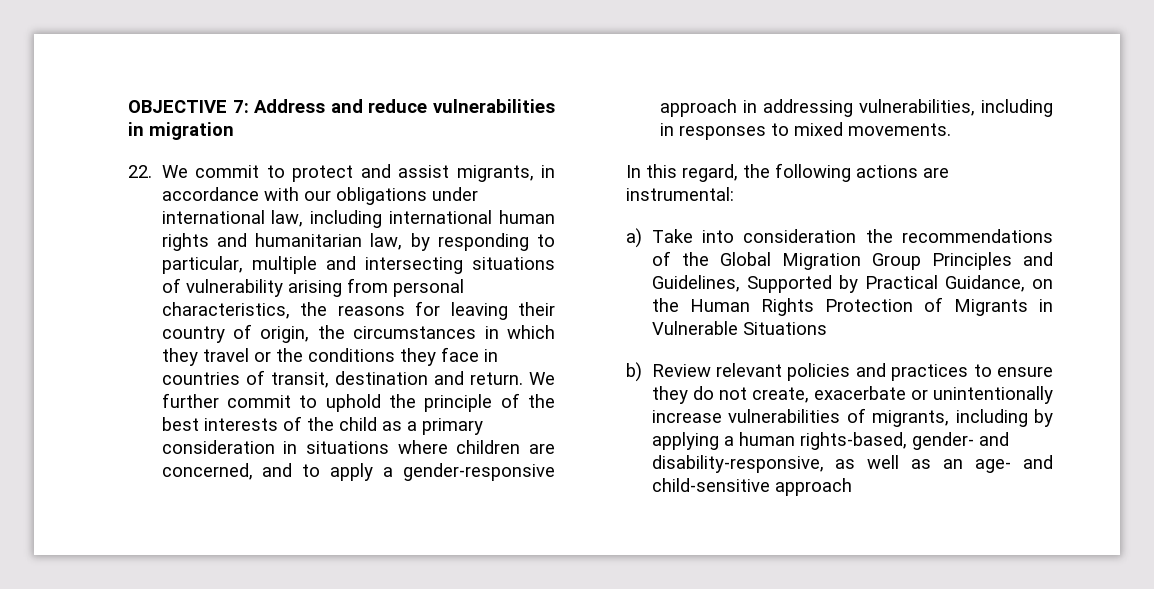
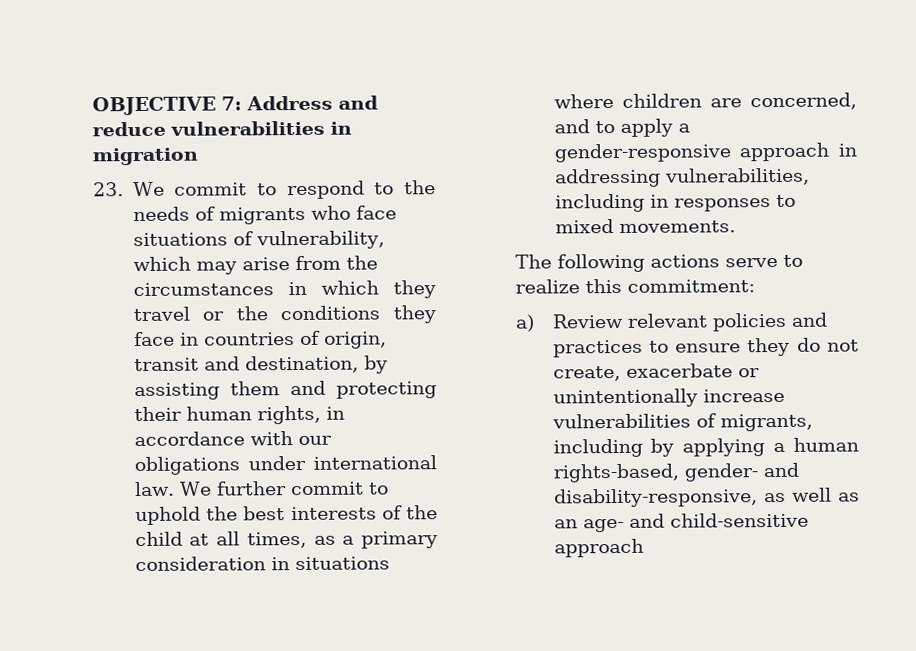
- 22. We commit to protect and assist migrants, in accordance with our obligations under international law, including international human rights and humanitarian law, by responding to particular, multiple and intersecting situations of vulnerability arising from personal characteristics, the reasons for leaving their country of origin, the circumstances in which they travel or the conditions they face in countries of transit, destination and return.
+ 23. We commit to respond to the needs of migrants who face situations of vulnerability, which may arise from the circumstances in which they travel or the conditions they face in countries of origin, transit and destination, by assisting them and protecting their human rights, in accordance with our obligations under international law.
- We further commit to uphold the principle of the best interests of the child as a primary consideration in situations where children are concerned, and to apply a gender-responsive approach in addressing vulnerabilities, including in responses to mixed movements.
+ We further commit to uphold the best interests of the child at all times, as a primary consideration in situations where children are concerned, and to apply a gender-responsive approach in addressing vulnerabilities, including in responses to mixed movements.
- In this regard, the following actions are instrumental:
- a) Take into consideration the recommendations of the Global Migration Group Principles and Guidelines, Supported by Practical Guidance, on the Human Rights Protection of Migrants in Vulnerable Situations
- b) Review relevant policies and practices to ensure they do not create, exacerbate or unintentionally increase vulnerabilities of migrants, including by applying a human rights-based, gender- and disability-responsive, as well as an age- and child-sensitive approach
+ The following actions serve to realize this commitment:
+ a) Review relevant policies and practices to ensure they do not create, exacerbate or unintentionally increase vulnerabilities of migrants, including by applying a human rights-based, gender- and disability-responsive, as well as an age- and child-sensitive approach

